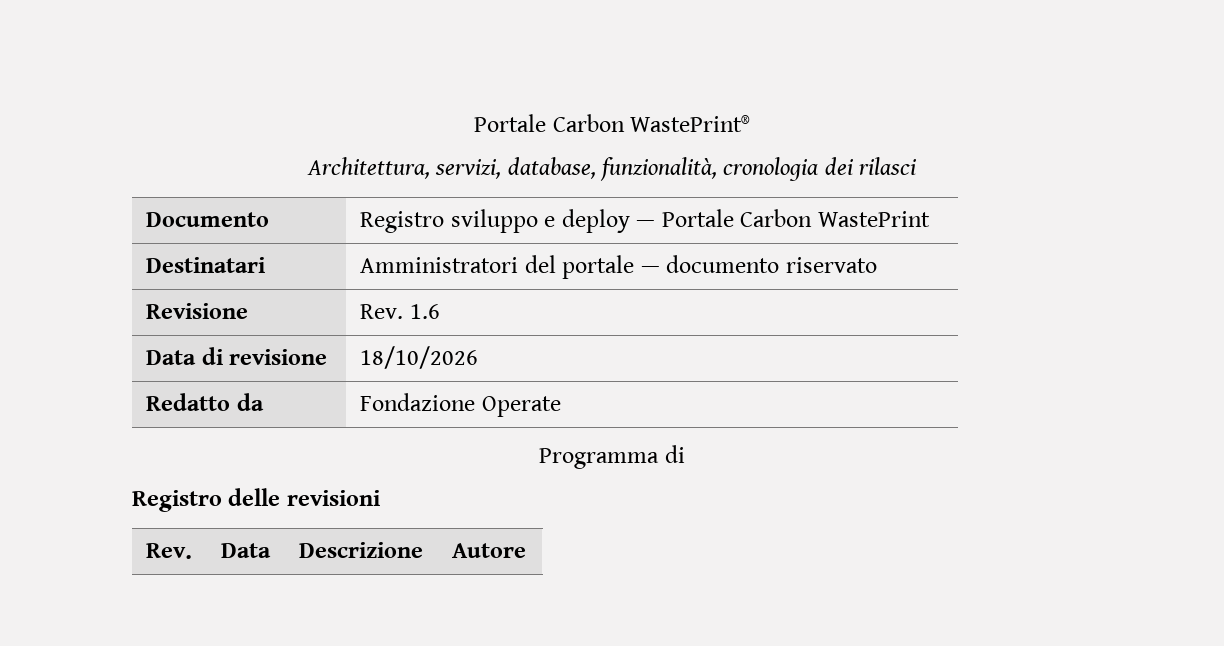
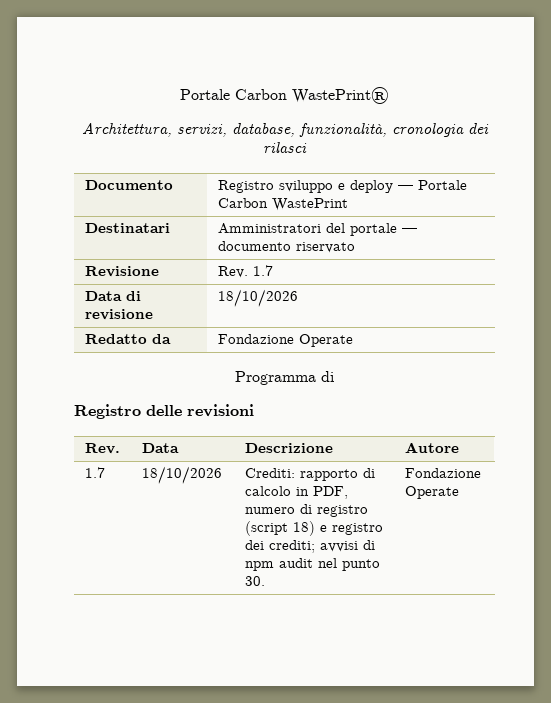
- Revisione | Rev. 1.6
+ Revisione | Rev. 1.7
+ 1.7 | 18/10/2026 | Crediti: rapporto di calcolo in PDF, numero di registro (script 18) e registro dei crediti; avvisi di npm audit nel punto 30. | Fondazione Operate

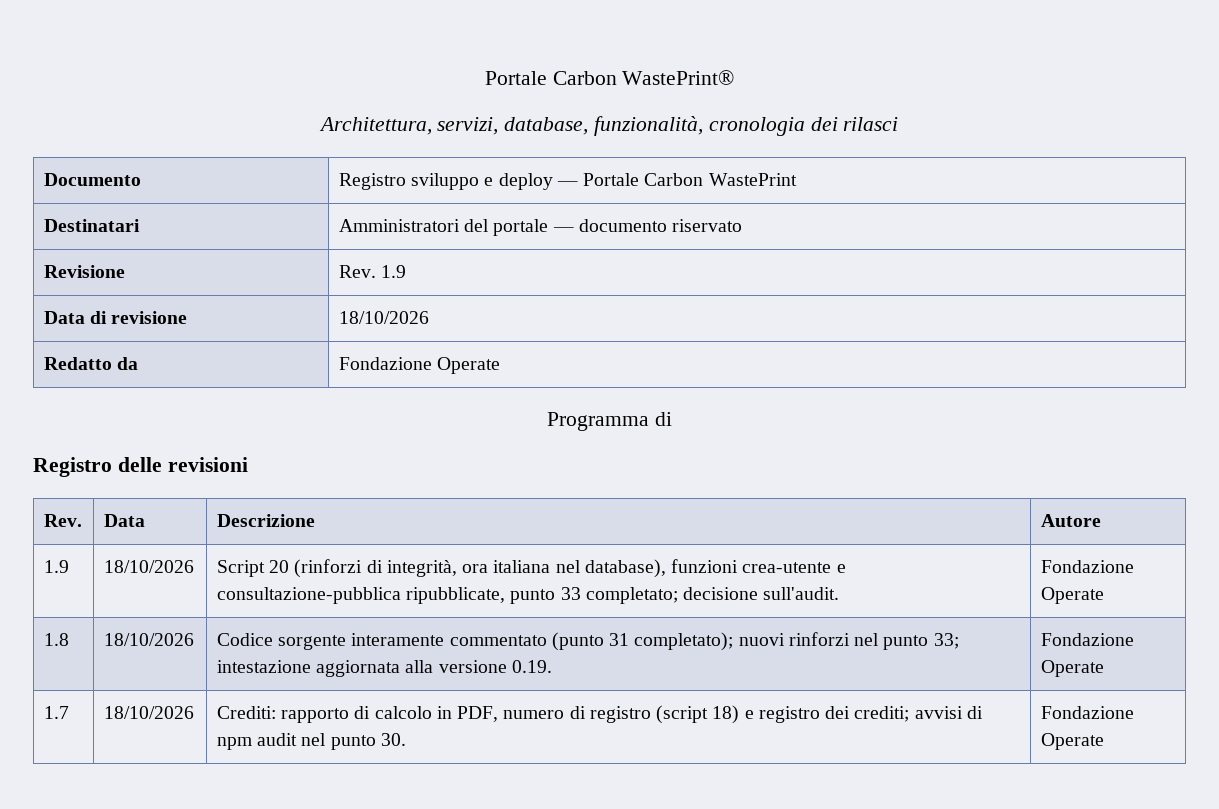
- Revisione | Rev. 1.7
+ Revisione | Rev. 1.9
+ 1.9 | 18/10/2026 | Script 20 (rinforzi di integrità, ora italiana nel database), funzioni crea-utente e consultazione-pubblica ripubblicate, punto 33 completato; decisione sull'audit. | Fondazione Operate
+ 1.8 | 18/10/2026 | Codice sorgente interamente commentato (punto 31 completato); nuovi rinforzi nel punto 33; intestazione aggiornata alla versione 0.19. | Fondazione Operate

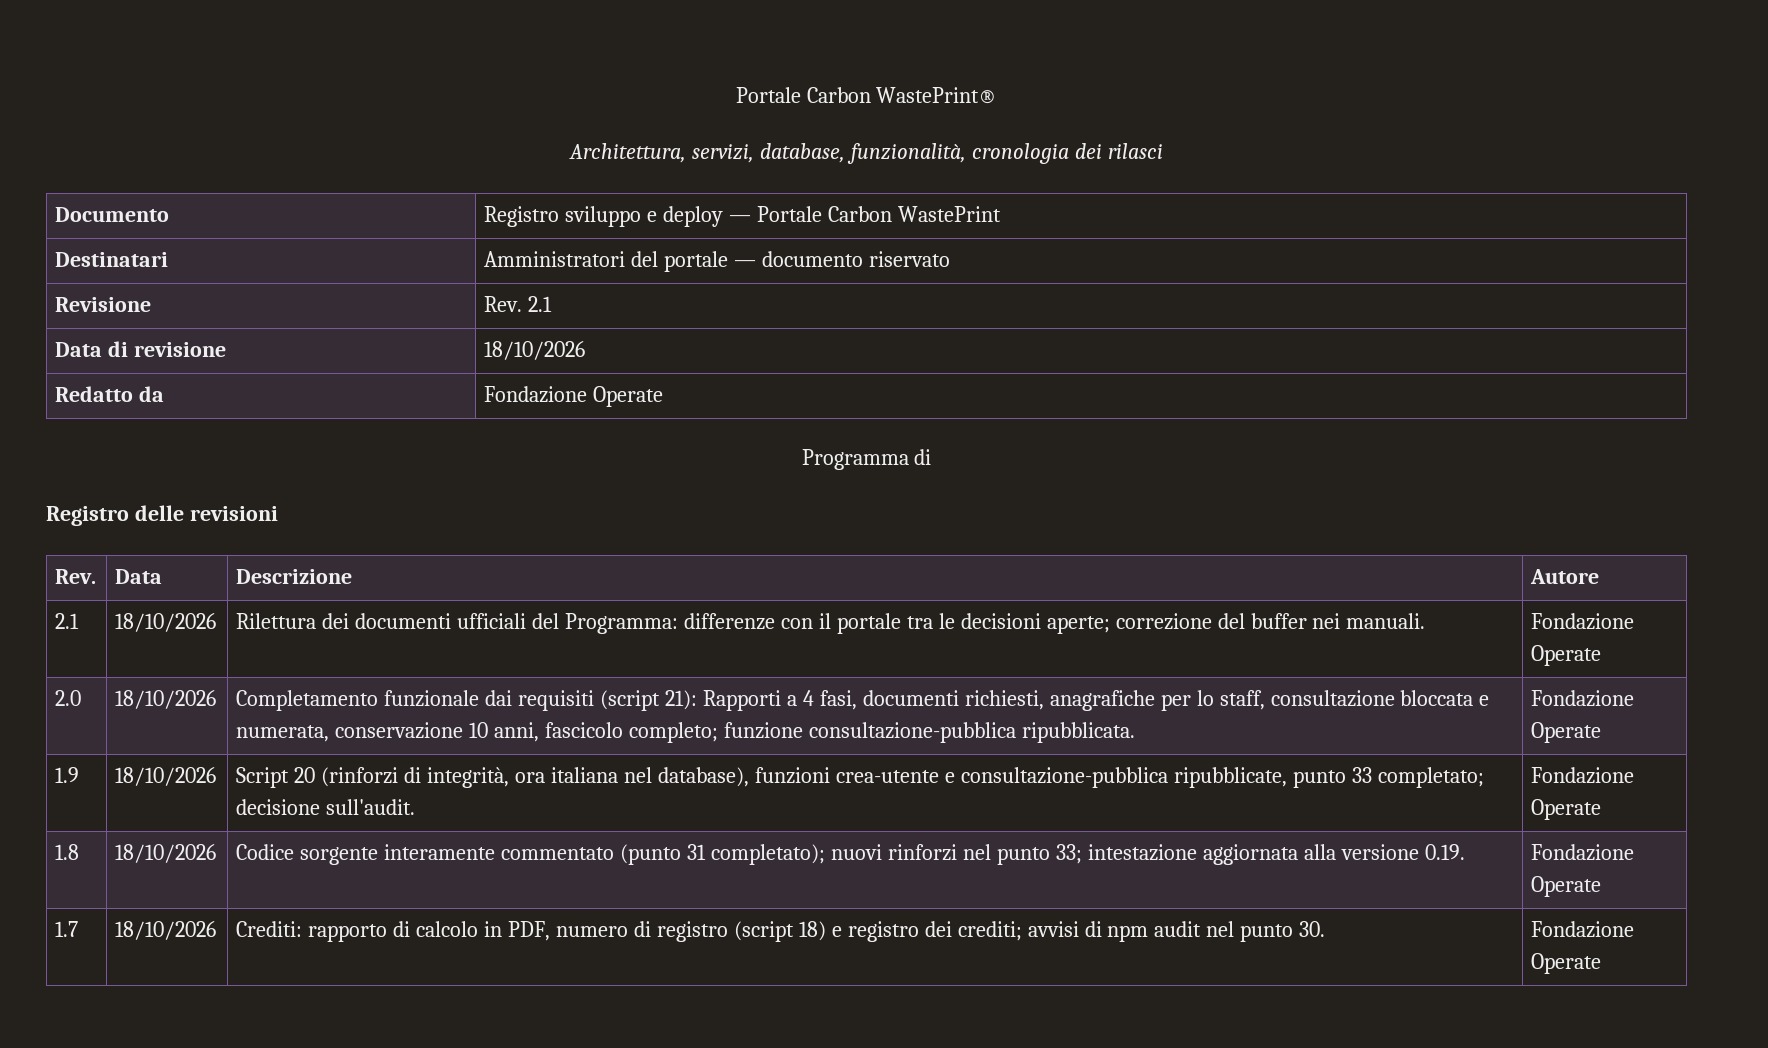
- Revisione | Rev. 1.9
+ Revisione | Rev. 2.1
+ 2.1 | 18/10/2026 | Rilettura dei documenti ufficiali del Programma: differenze con il portale tra le decisioni aperte; correzione del buffer nei manuali. | Fondazione Operate
+ 2.0 | 18/10/2026 | Completamento funzionale dai requisiti (script 21): Rapporti a 4 fasi, documenti richiesti, anagrafiche per lo staff, consultazione bloccata e numerata, conservazione 10 anni, fascicolo completo; funzione consultazione-pubblica ripubblicata. | Fondazione Operate

